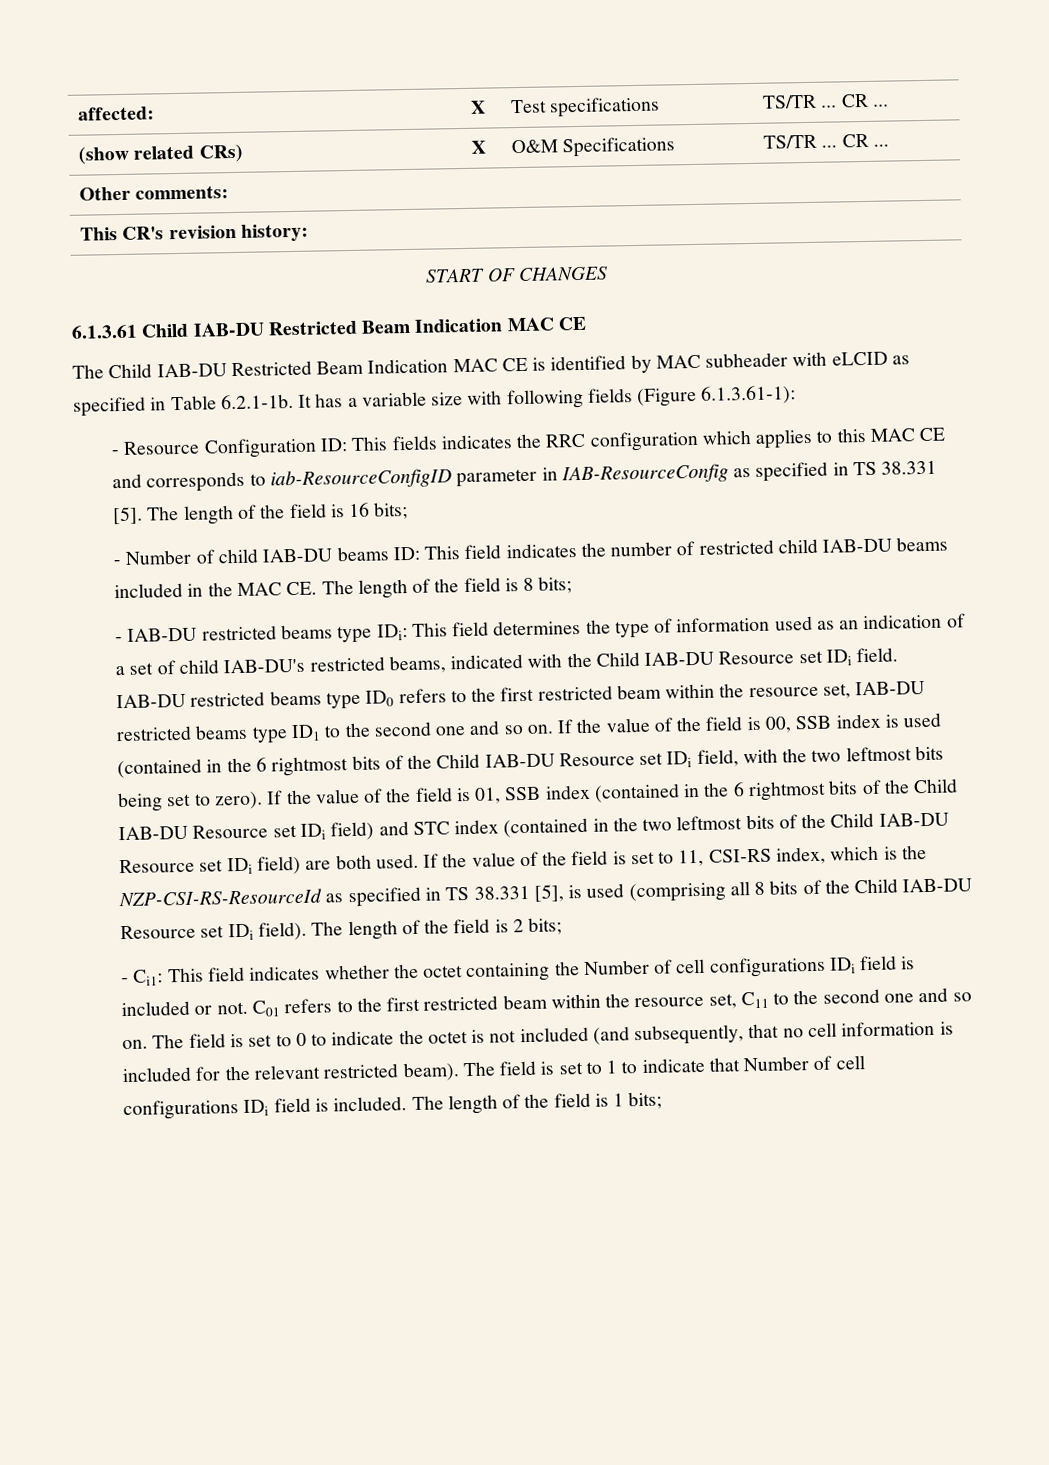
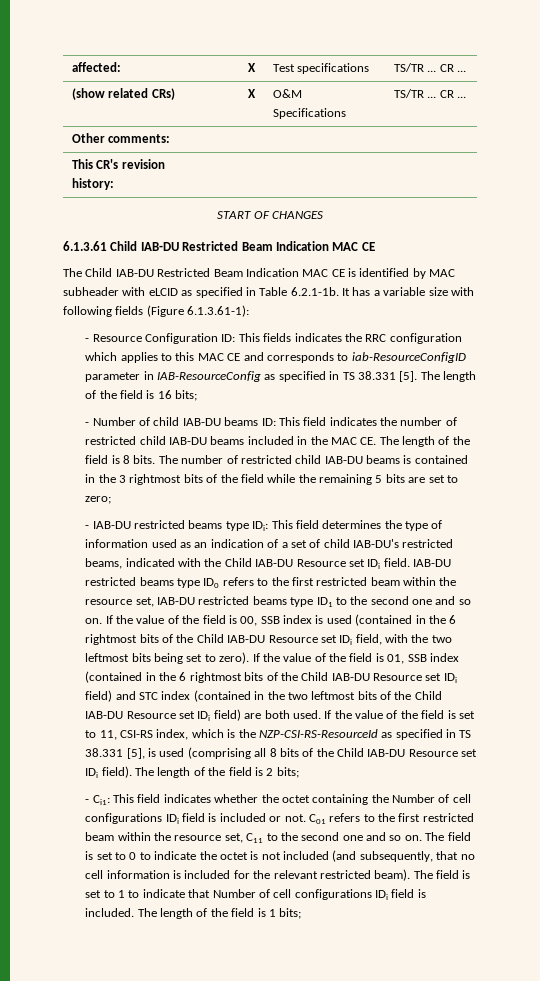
- - Number of child IAB-DU beams ID: This field indicates the number of restricted child IAB-DU beams included in the MAC CE. The length of the field is 8 bits;
+ - Number of child IAB-DU beams ID: This field indicates the number of restricted child IAB-DU beams included in the MAC CE. The length of the field is 8 bits. The number of restricted child IAB-DU beams is contained in the 3 rightmost bits of the field while the remaining 5 bits are set to zero;

